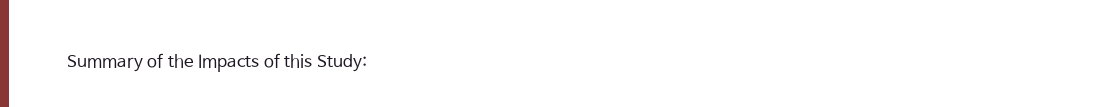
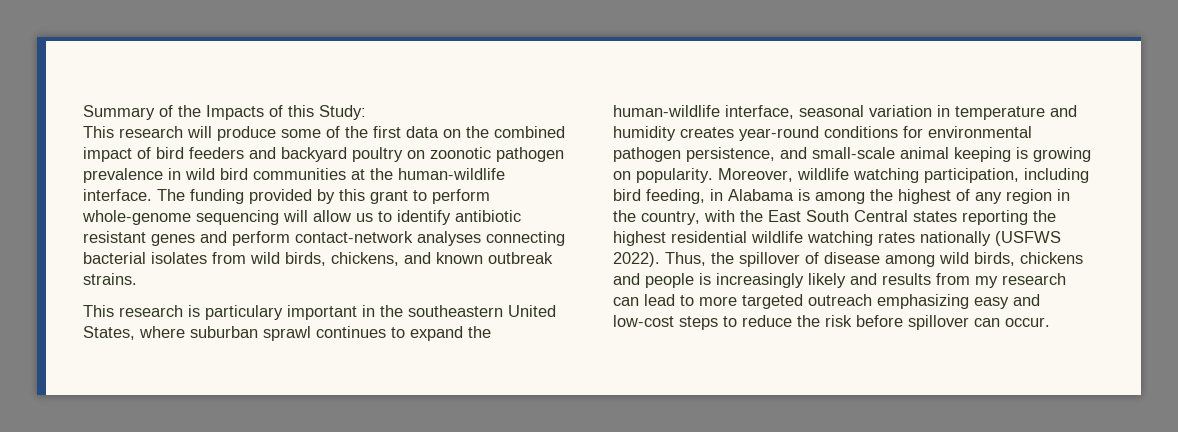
+ This research will produce some of the first data on the combined impact of bird feeders and backyard poultry on zoonotic pathogen prevalence in wild bird communities at the human-wildlife interface. The funding provided by this grant to perform whole-genome sequencing will allow us to identify antibiotic resistant genes and perform contact-network analyses connecting bacterial isolates from wild birds, chickens, and known outbreak strains.
+ This research is particulary important in the southeastern United States, where suburban sprawl continues to expand the human-wildlife interface, seasonal variation in temperature and humidity creates year-round conditions for environmental pathogen persistence, and small-scale animal keeping is growing on popularity. Moreover, wildlife watching participation, including bird feeding, in Alabama is among the highest of any region in the country, with the East South Central states reporting the highest residential wildlife watching rates nationally (USFWS 2022). Thus, the spillover of disease among wild birds, chickens and people is increasingly likely and results from my research can lead to more targeted outreach emphasizing easy and low-cost steps to reduce the risk before spillover can occur.

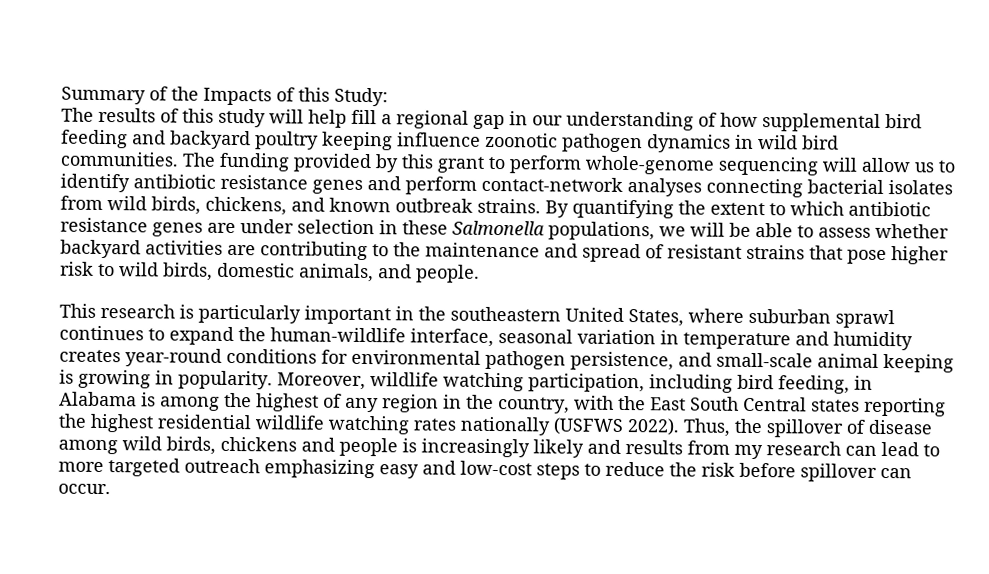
- This research will produce some of the first data on the combined impact of bird feeders and backyard poultry on zoonotic pathogen prevalence in wild bird communities at the human-wildlife interface.
+ The results of this study will help fill a regional gap in our understanding of how supplemental bird feeding and backyard poultry keeping influence zoonotic pathogen dynamics in wild bird communities.
- The funding provided by this grant to perform whole-genome sequencing will allow us to identify antibiotic resistant genes and perform contact-network analyses connecting bacterial isolates from wild birds, chickens, and known outbreak strains.
+ The funding provided by this grant to perform whole-genome sequencing will allow us to identify antibiotic resistance genes and perform contact-network analyses connecting bacterial isolates from wild birds, chickens, and known outbreak strains. By quantifying the extent to which antibiotic resistance genes are under selection in these Salmonella populations, we will be able to assess whether backyard activities are contributing to the maintenance and spread of resistant strains that pose higher risk to wild birds, domestic animals, and people.
- This research is particulary important in the southeastern United States, where suburban sprawl continues to expand the human-wildlife interface, seasonal variation in temperature and humidity creates year-round conditions for environmental pathogen persistence, and small-scale animal keeping is growing on popularity.
+ This research is particularly important in the southeastern United States, where suburban sprawl continues to expand the human-wildlife interface, seasonal variation in temperature and humidity creates year-round conditions for environmental pathogen persistence, and small-scale animal keeping is growing in popularity.

